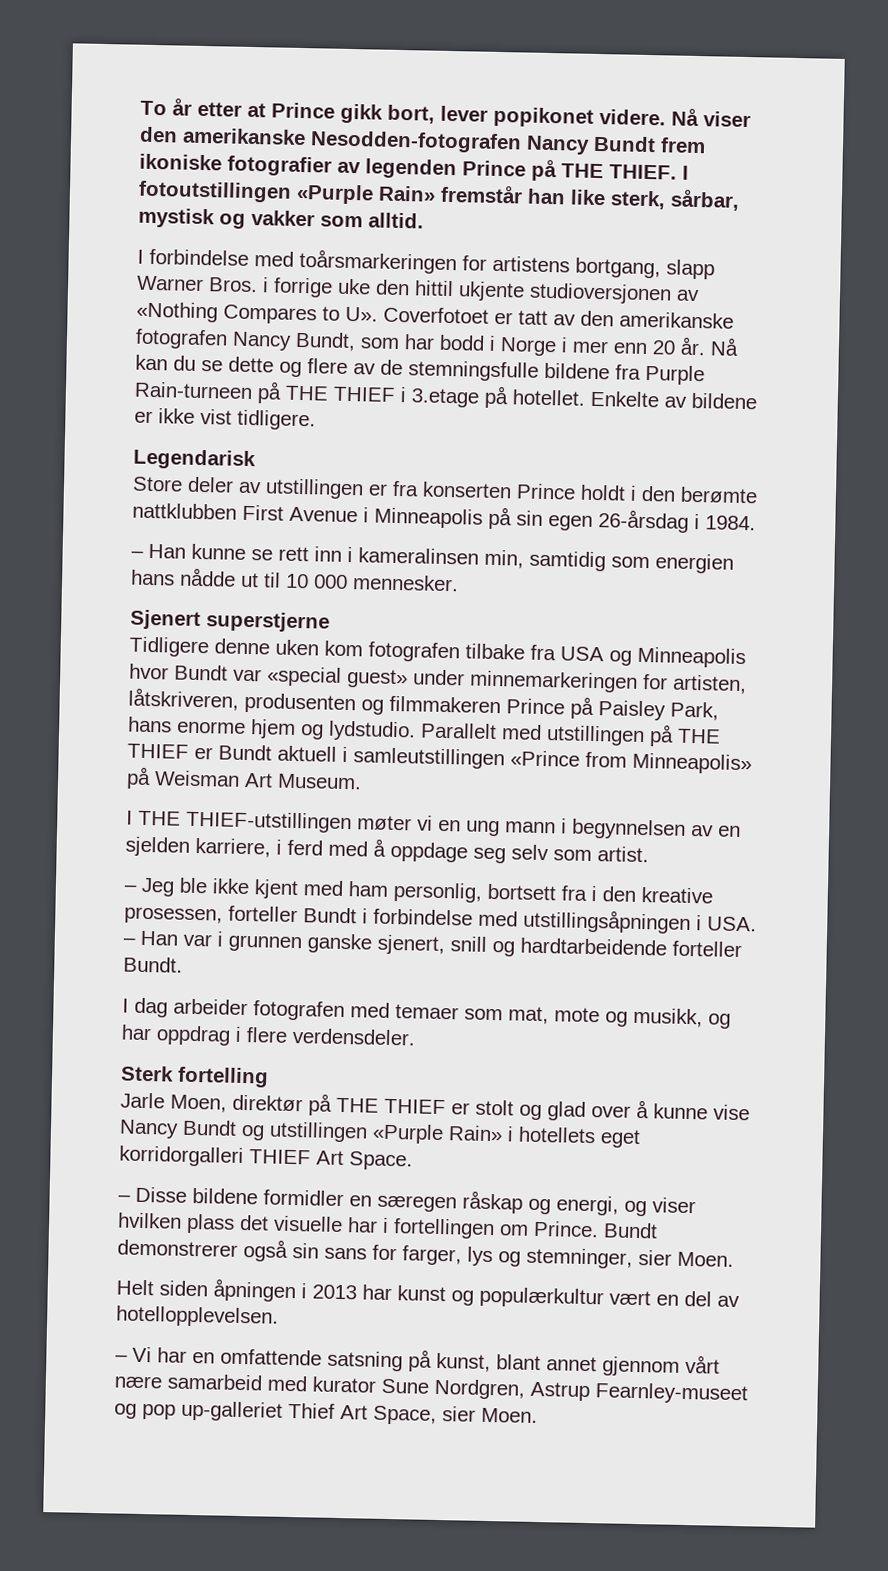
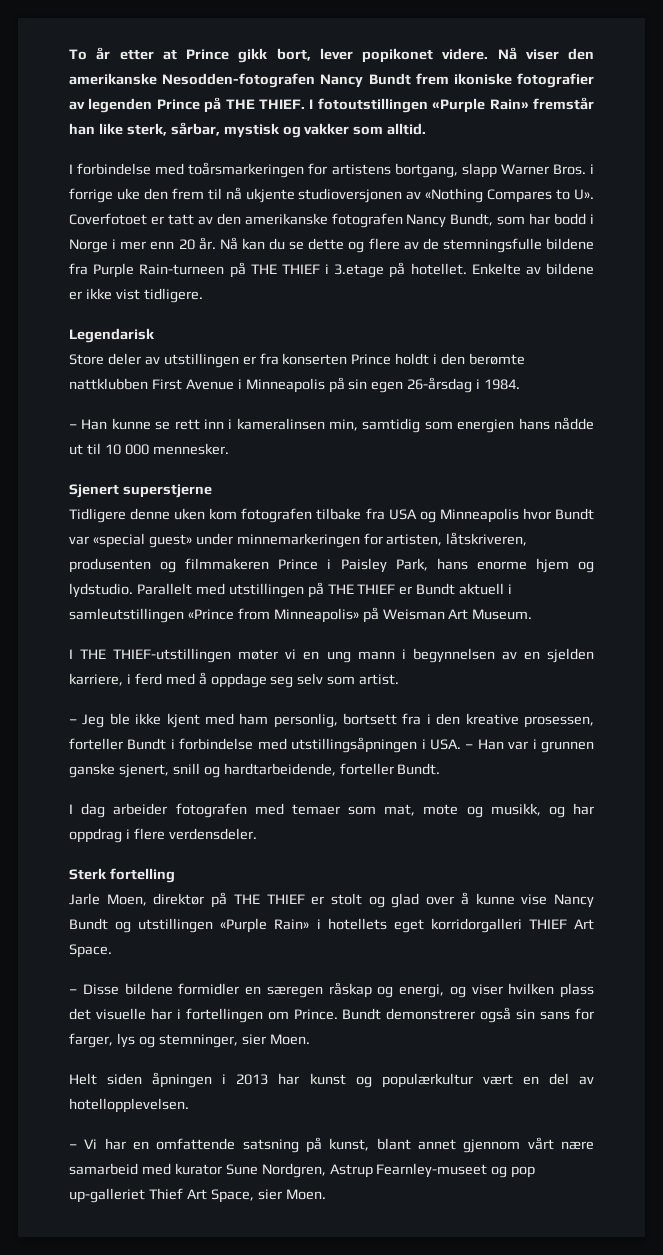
- I forbindelse med toårsmarkeringen for artistens bortgang, slapp Warner Bros. i forrige uke den hittil ukjente studioversjonen av «Nothing Compares to U». Coverfotoet er tatt av den amerikanske fotografen Nancy Bundt, som har bodd i Norge i mer enn 20 år.
+ I forbindelse med toårsmarkeringen for artistens bortgang, slapp Warner Bros. i forrige uke den frem til nå ukjente studioversjonen av «Nothing Compares to U». Coverfotoet er tatt av den amerikanske fotografen Nancy Bundt, som har bodd i Norge i mer enn 20 år.
- Tidligere denne uken kom fotografen tilbake fra USA og Minneapolis hvor Bundt var «special guest» under minnemarkeringen for artisten, låtskriveren, produsenten og filmmakeren Prince på Paisley Park, hans enorme hjem og lydstudio.
+ Tidligere denne uken kom fotografen tilbake fra USA og Minneapolis hvor Bundt var «special guest» under minnemarkeringen for artisten, låtskriveren, produsenten og filmmakeren Prince i Paisley Park, hans enorme hjem og lydstudio.
- – Jeg ble ikke kjent med ham personlig, bortsett fra i den kreative prosessen, forteller Bundt i forbindelse med utstillingsåpningen i USA. – Han var i grunnen ganske sjenert, snill og hardtarbeidende forteller Bundt.
+ – Jeg ble ikke kjent med ham personlig, bortsett fra i den kreative prosessen, forteller Bundt i forbindelse med utstillingsåpningen i USA. – Han var i grunnen ganske sjenert, snill og hardtarbeidende, forteller Bundt.

